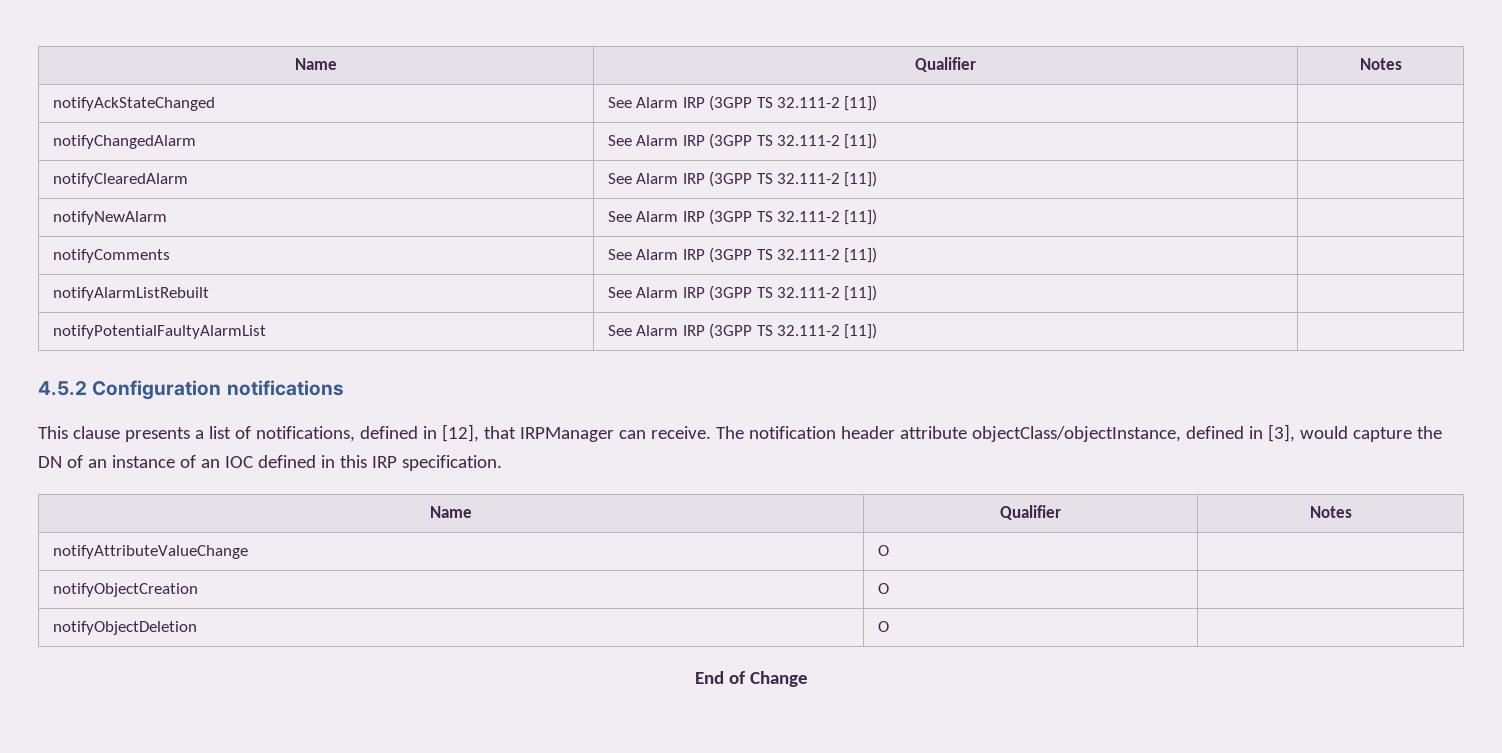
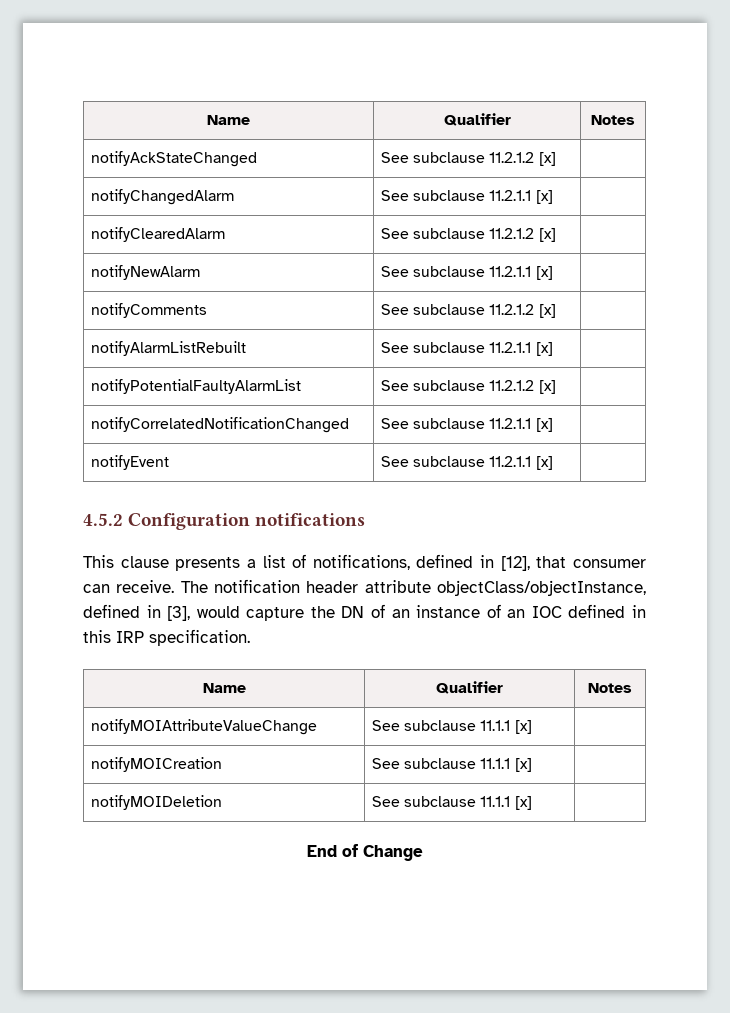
- notifyAckStateChanged | See Alarm IRP (3GPP TS 32.111-2 [11]) |
- notifyChangedAlarm | See Alarm IRP (3GPP TS 32.111-2 [11]) |
- notifyClearedAlarm | See Alarm IRP (3GPP TS 32.111-2 [11]) |
- notifyNewAlarm | See Alarm IRP (3GPP TS 32.111-2 [11]) |
- notifyComments | See Alarm IRP (3GPP TS 32.111-2 [11]) |
- notifyAlarmListRebuilt | See Alarm IRP (3GPP TS 32.111-2 [11]) |
- notifyPotentialFaultyAlarmList | See Alarm IRP (3GPP TS 32.111-2 [11]) |
+ notifyAckStateChanged | See subclause 11.2.1.2 [x] |
+ notifyChangedAlarm | See subclause 11.2.1.1 [x] |
+ notifyClearedAlarm | See subclause 11.2.1.2 [x] |
+ notifyNewAlarm | See subclause 11.2.1.1 [x] |
+ notifyComments | See subclause 11.2.1.2 [x] |
+ notifyAlarmListRebuilt | See subclause 11.2.1.1 [x] |
+ notifyPotentialFaultyAlarmList | See subclause 11.2.1.2 [x] |
+ notifyCorrelatedNotificationChanged | See subclause 11.2.1.1 [x] |
+ notifyEvent | See subclause 11.2.1.1 [x] |
- This clause presents a list of notifications, defined in [12], that IRPManager can receive.
+ This clause presents a list of notifications, defined in [12], that consumer can receive.
- notifyAttributeValueChange | O |
- notifyObjectCreation | O |
- notifyObjectDeletion | O |
+ notifyMOIAttributeValueChange | See subclause 11.1.1 [x] |
+ notifyMOICreation | See subclause 11.1.1 [x] |
+ notifyMOIDeletion | See subclause 11.1.1 [x] |

